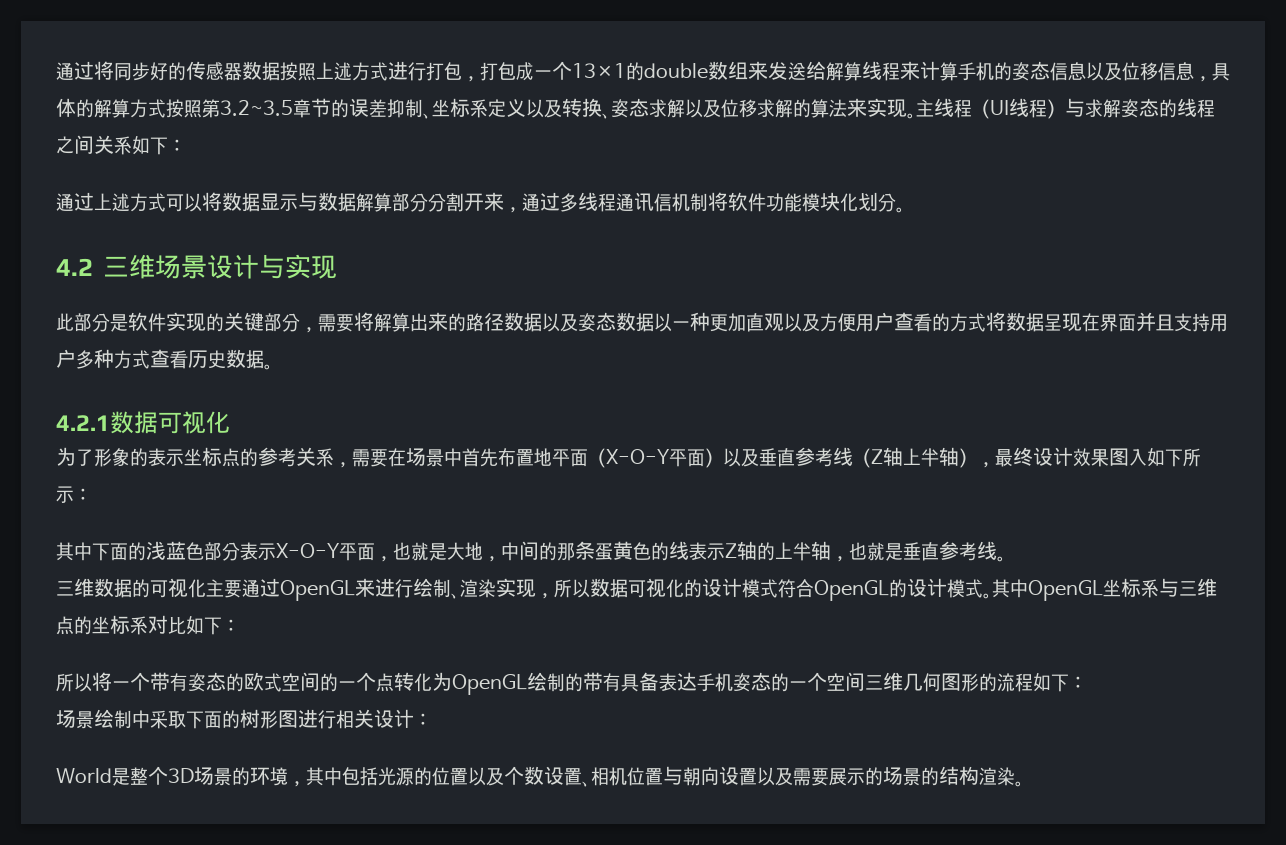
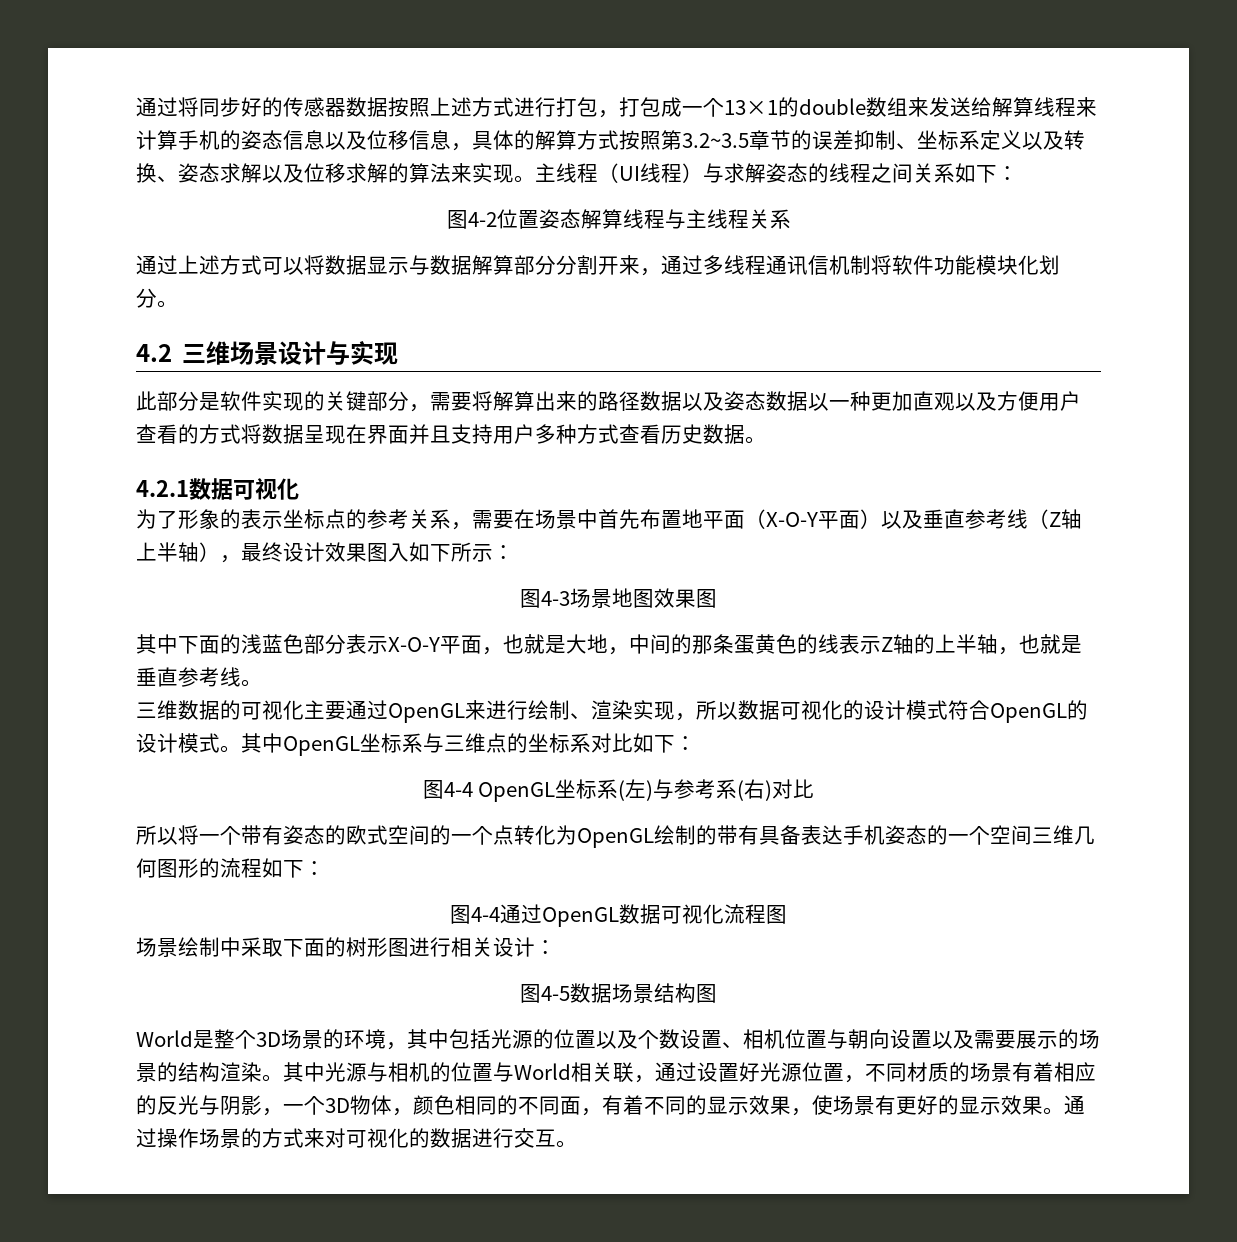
+ 图4-2位置姿态解算线程与主线程关系
+ 图4-3场景地图效果图
+ 图4-4 OpenGL坐标系(左)与参考系(右)对比
+ 图4-4通过OpenGL数据可视化流程图
+ 图4-5数据场景结构图
+ 其中光源与相机的位置与World相关联，通过设置好光源位置，不同材质的场景有着相应的反光与阴影，一个3D物体，颜色相同的不同面，有着不同的显示效果，使场景有更好的显示效果。通过操作场景的方式来对可视化的数据进行交互。

